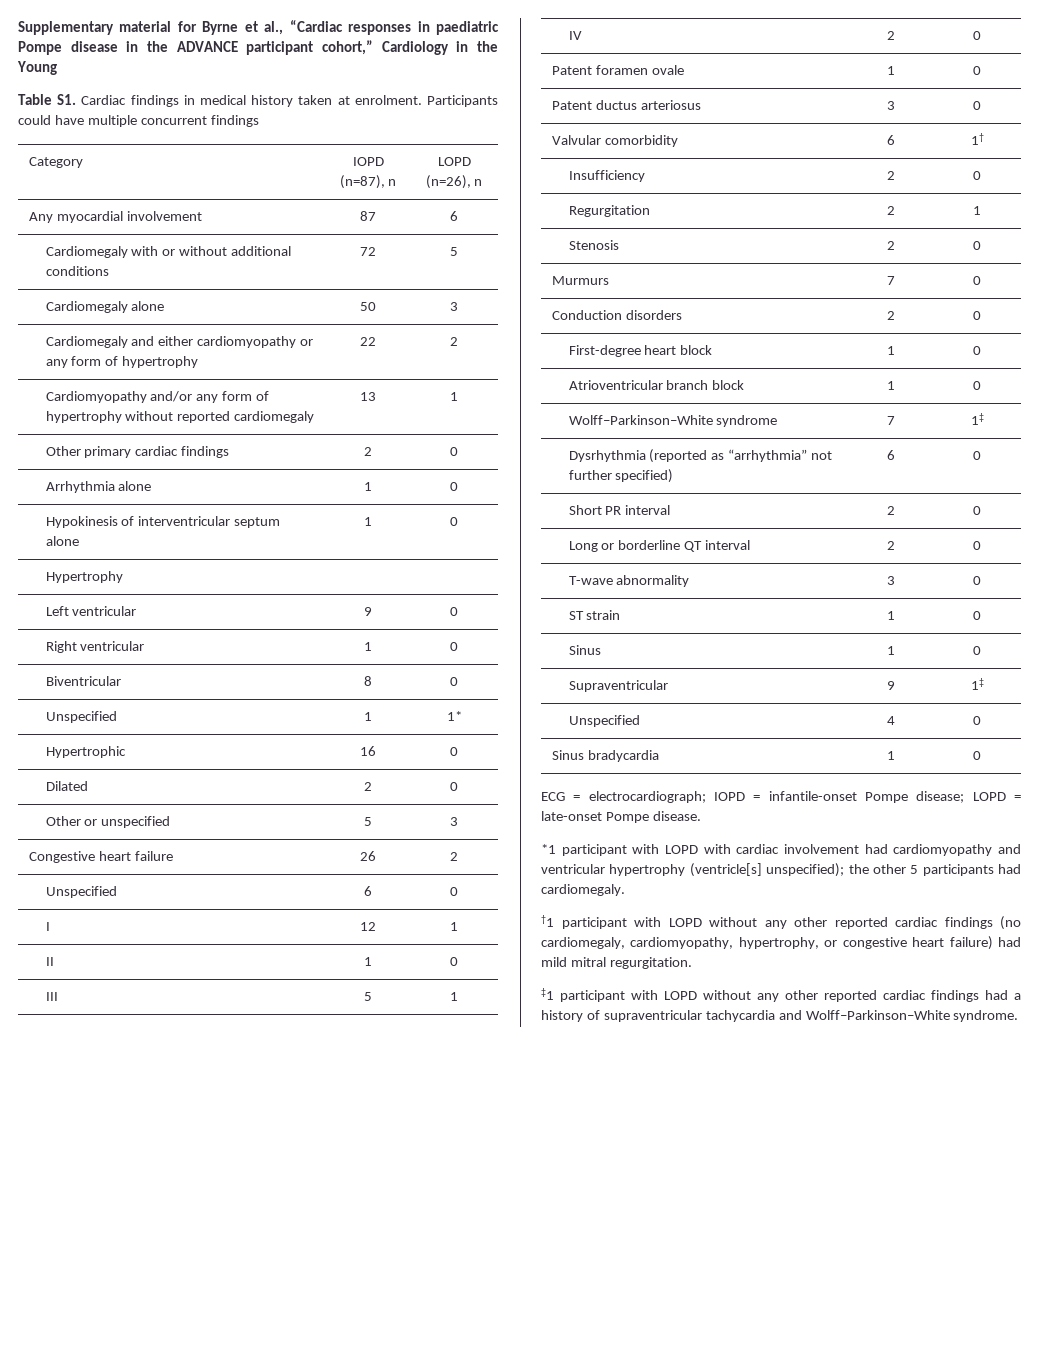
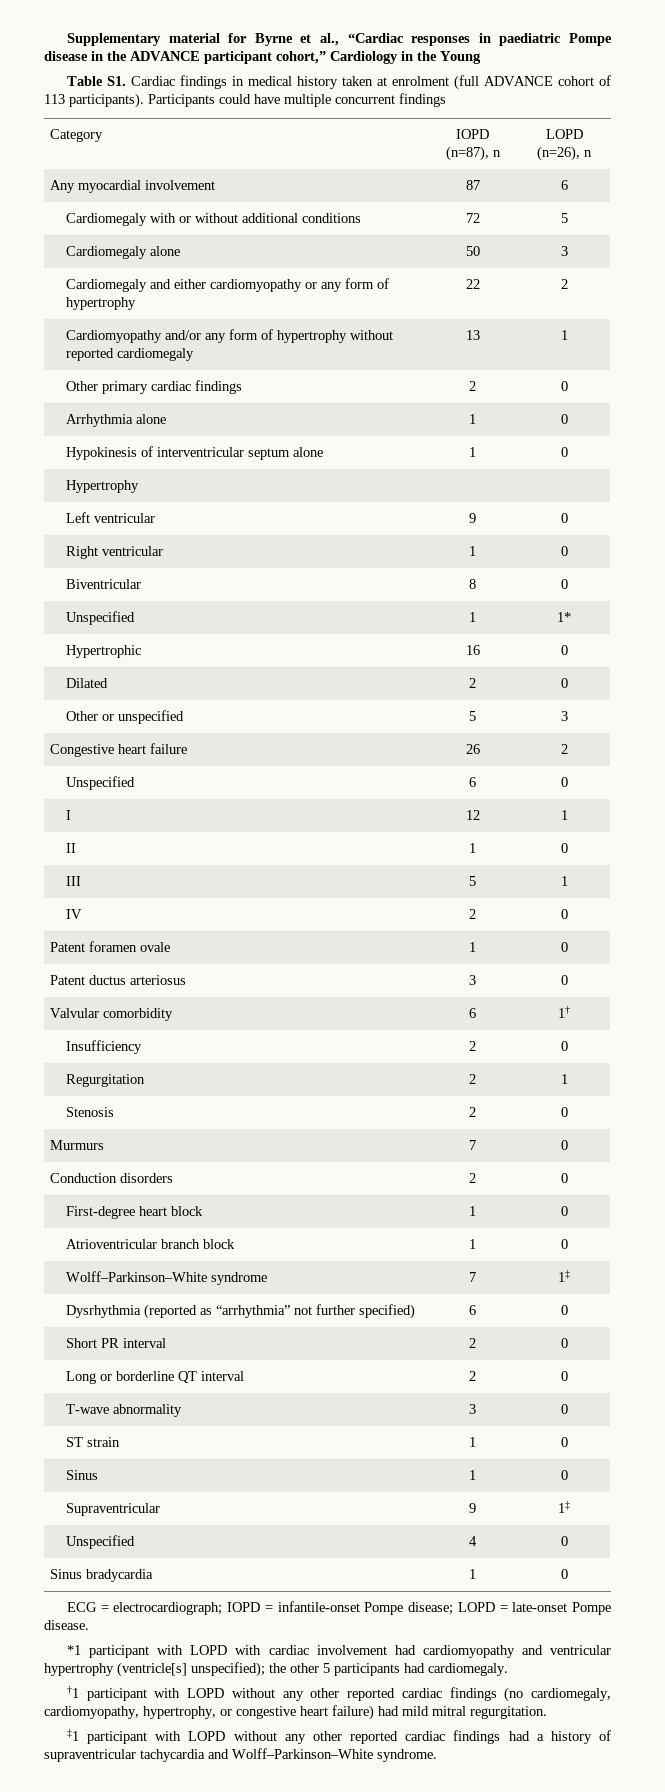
- Table S1. Cardiac findings in medical history taken at enrolment.
+ Table S1. Cardiac findings in medical history taken at enrolment (full ADVANCE cohort of 113 participants).

